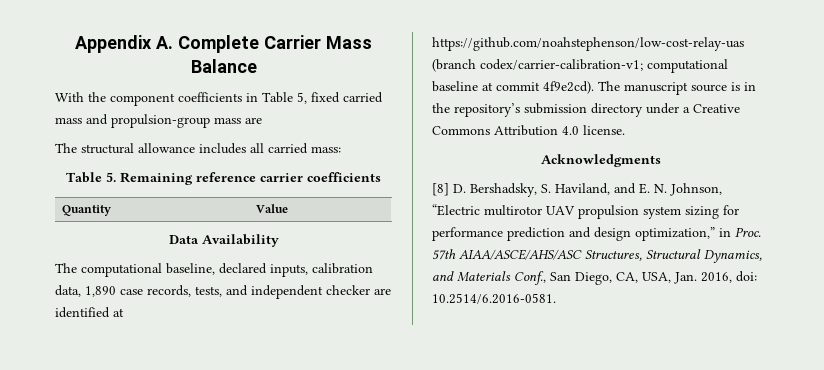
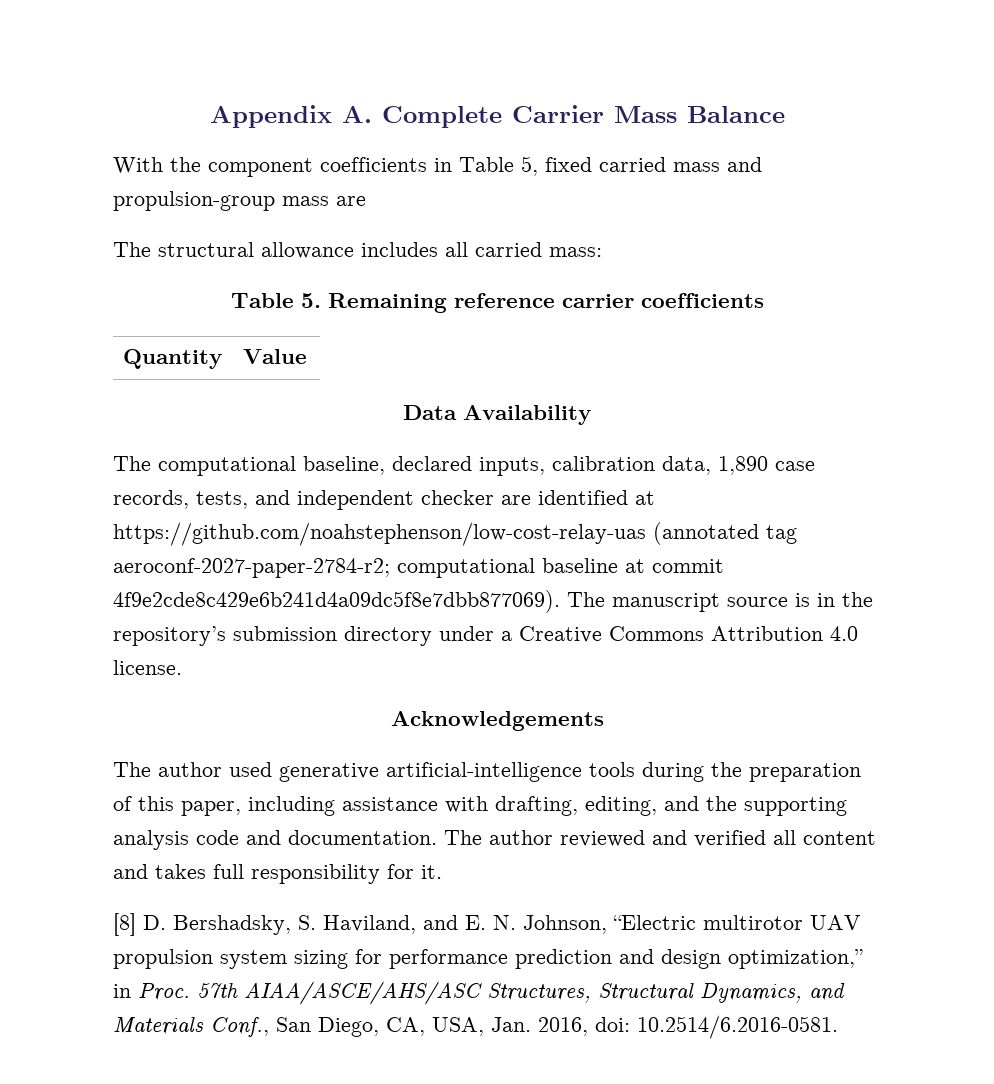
- The computational baseline, declared inputs, calibration data, 1,890 case records, tests, and independent checker are identified at https://github.com/noahstephenson/low-cost-relay-uas (branch codex/carrier-calibration-v1; computational baseline at commit 4f9e2cd).
+ The computational baseline, declared inputs, calibration data, 1,890 case records, tests, and independent checker are identified at https://github.com/noahstephenson/low-cost-relay-uas (annotated tag aeroconf-2027-paper-2784-r2; computational baseline at commit 4f9e2cde8c429e6b241d4a09dc5f8e7dbb877069).
- Acknowledgments
+ Acknowledgements
+ The author used generative artificial-intelligence tools during the preparation of this paper, including assistance with drafting, editing, and the supporting analysis code and documentation. The author reviewed and verified all content and takes full responsibility for it.

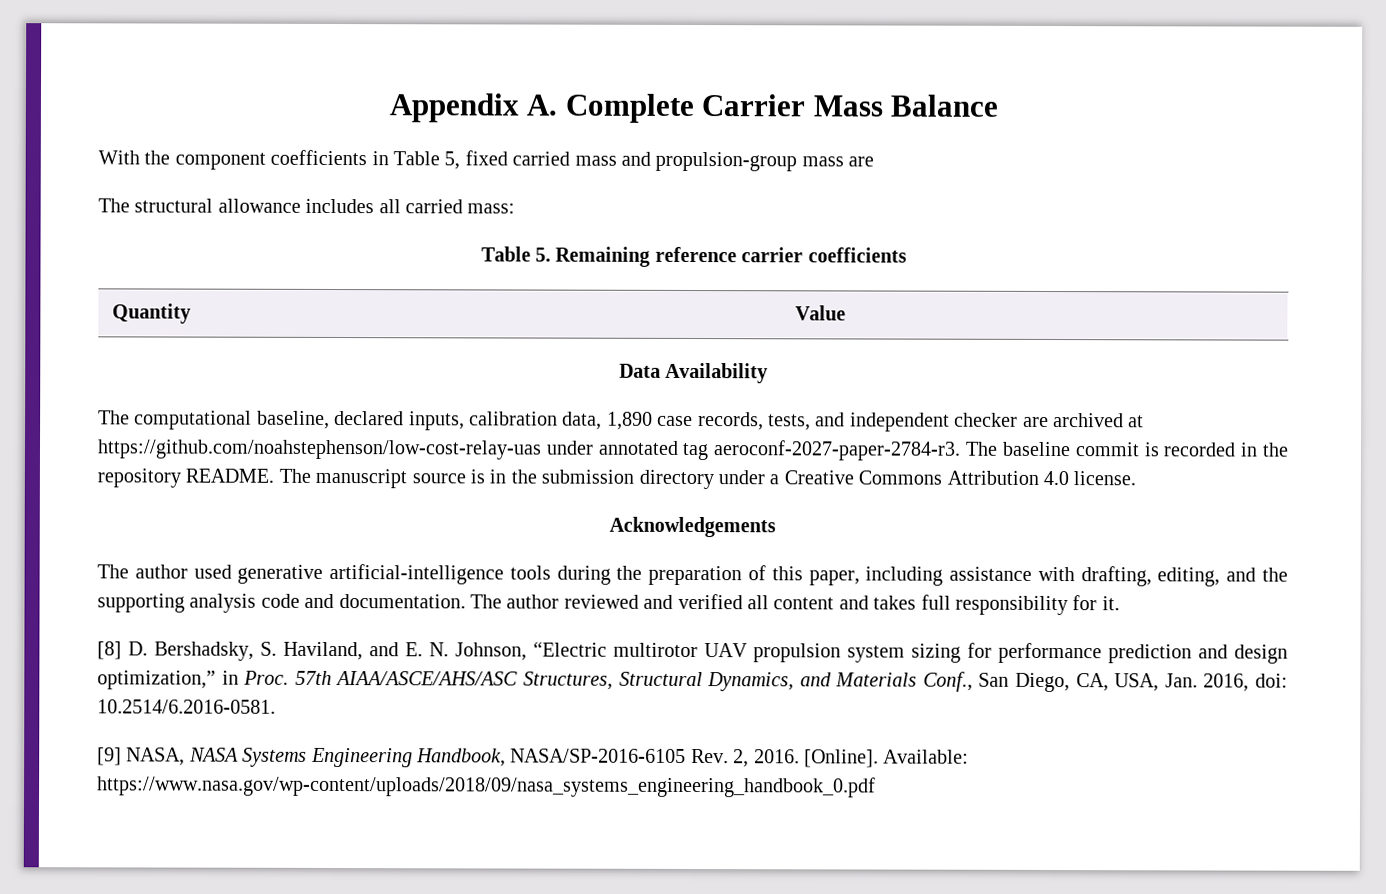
- The computational baseline, declared inputs, calibration data, 1,890 case records, tests, and independent checker are identified at https://github.com/noahstephenson/low-cost-relay-uas (annotated tag aeroconf-2027-paper-2784-r2; computational baseline at commit 4f9e2cde8c429e6b241d4a09dc5f8e7dbb877069).
+ The computational baseline, declared inputs, calibration data, 1,890 case records, tests, and independent checker are archived at https://github.com/noahstephenson/low-cost-relay-uas under annotated tag aeroconf-2027-paper-2784-r3. The baseline commit is recorded in the repository README.
- The manuscript source is in the repository’s submission directory under a Creative Commons Attribution 4.0 license.
+ The manuscript source is in the submission directory under a Creative Commons Attribution 4.0 license.
+ [9] NASA, NASA Systems Engineering Handbook, NASA/SP-2016-6105 Rev. 2, 2016. [Online]. Available: https://www.nasa.gov/wp-content/uploads/2018/09/nasa_systems_engineering_handbook_0.pdf

